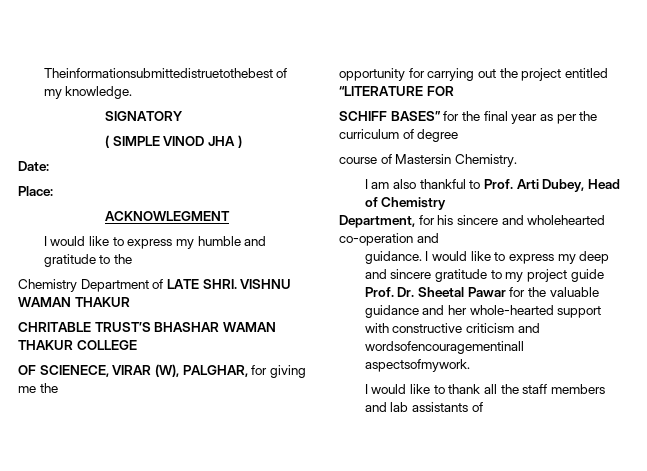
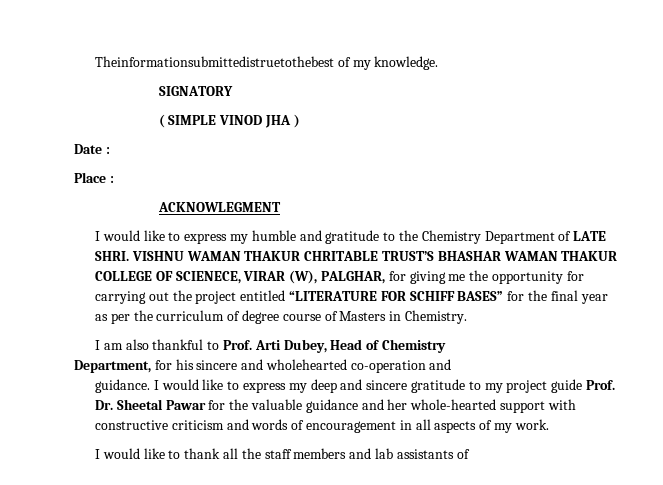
- Date:
- Place:
+ Date :
+ Place :
- I would like to express my humble and gratitude to the
- Chemistry Department of LATE SHRI.
+ I would like to express my humble and gratitude to the Chemistry Department of LATE SHRI.
- VISHNU WAMAN THAKUR
- CHRITABLE TRUST’S BHASHAR WAMAN THAKUR COLLEGE
- OF SCIENECE, VIRAR (W), PALGHAR, for giving me the
- opportunity for carrying out the project entitled “LITERATURE FOR
- SCHIFF BASES” for the final year as per the curriculum of degree
- course of Mastersin Chemistry.
+ VISHNU WAMAN THAKUR CHRITABLE TRUST’S BHASHAR WAMAN THAKUR COLLEGE OF SCIENECE, VIRAR (W), PALGHAR, for giving me the opportunity for carrying out the project entitled “LITERATURE FOR SCHIFF BASES” for the final year as per the curriculum of degree course of Masters in Chemistry.
- I would like to express my deep and sincere gratitude to my project guide Prof. Dr. Sheetal Pawar for the valuable guidance and her whole-hearted support with constructive criticism and wordsofencouragementinall aspectsofmywork.
+ I would like to express my deep and sincere gratitude to my project guide Prof. Dr. Sheetal Pawar for the valuable guidance and her whole-hearted support with constructive criticism and words of encouragement in all aspects of my work.

